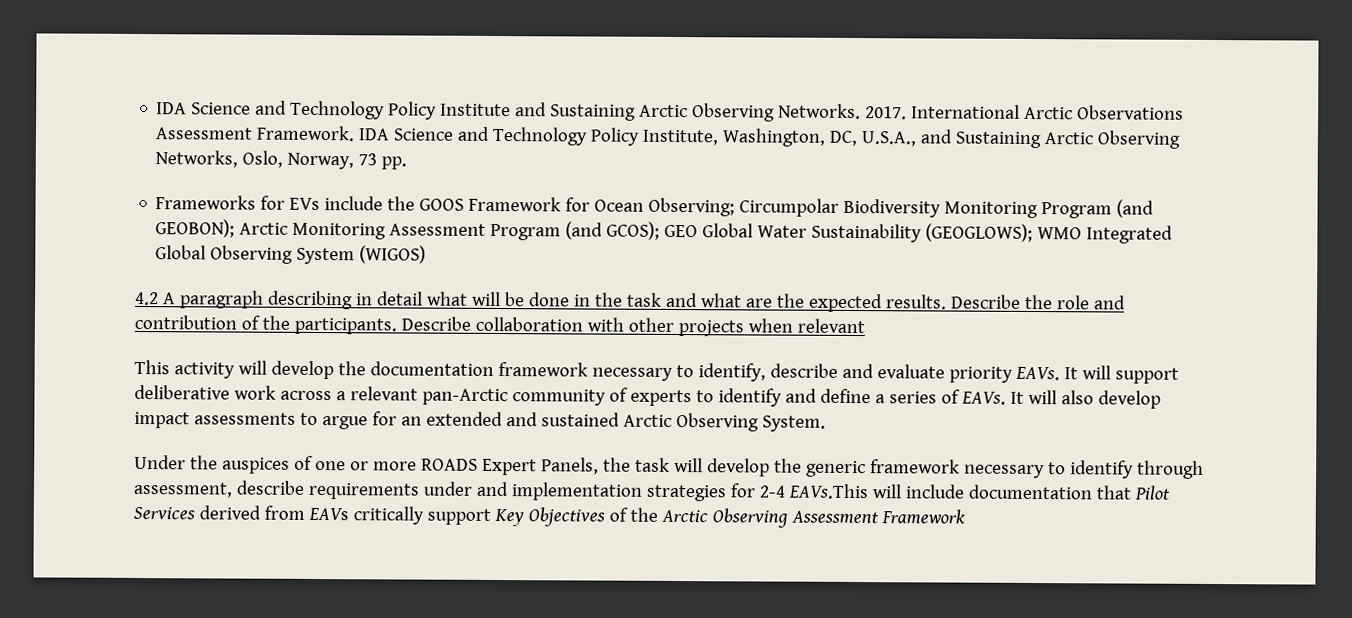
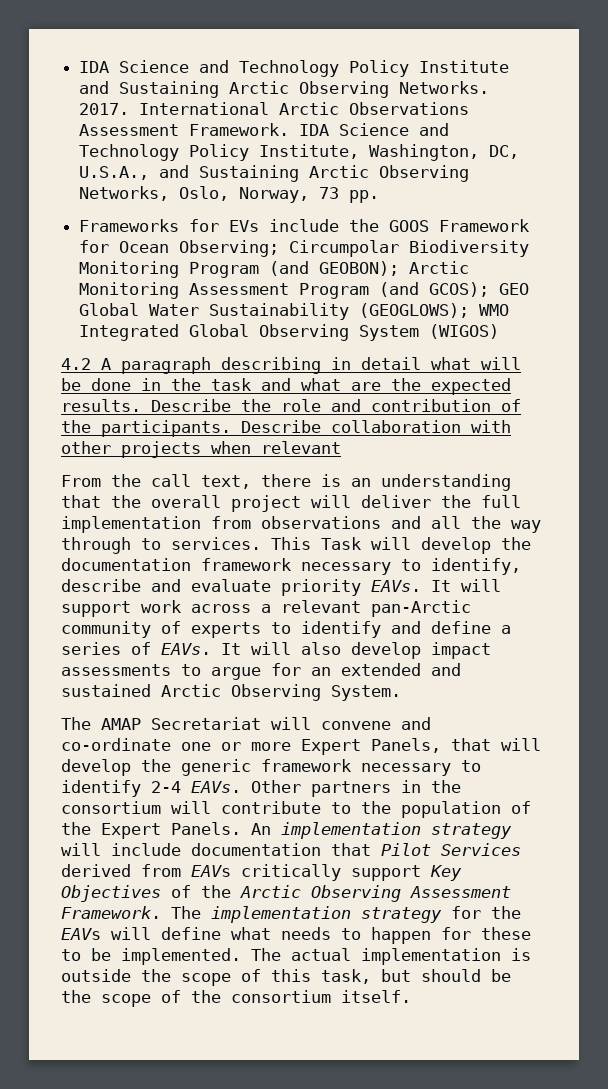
- This activity will develop the documentation framework necessary to identify, describe and evaluate priority EAVs.
+ From the call text, there is an understanding that the overall project will deliver the full implementation from observations and all the way through to services. This Task will develop the documentation framework necessary to identify, describe and evaluate priority EAVs.
- It will support deliberative work across a relevant pan-Arctic community of experts to identify and define a series of EAVs.
+ It will support work across a relevant pan-Arctic community of experts to identify and define a series of EAVs.
- Under the auspices of one or more ROADS Expert Panels, the task will develop the generic framework necessary to identify through assessment, describe requirements under and implementation strategies for 2-4 EAVs.This will include documentation that Pilot Services derived from EAVs critically support Key Objectives of the Arctic Observing Assessment Framework
+ The AMAP Secretariat will convene and co-ordinate one or more Expert Panels, that will develop the generic framework necessary to identify 2-4 EAVs. Other partners in the consortium will contribute to the population of the Expert Panels. An implementation strategy will include documentation that Pilot Services derived from EAVs critically support Key Objectives of the Arctic Observing Assessment Framework. The implementation strategy for the EAVs will define what needs to happen for these to be implemented. The actual implementation is outside the scope of this task, but should be the scope of the consortium itself.

